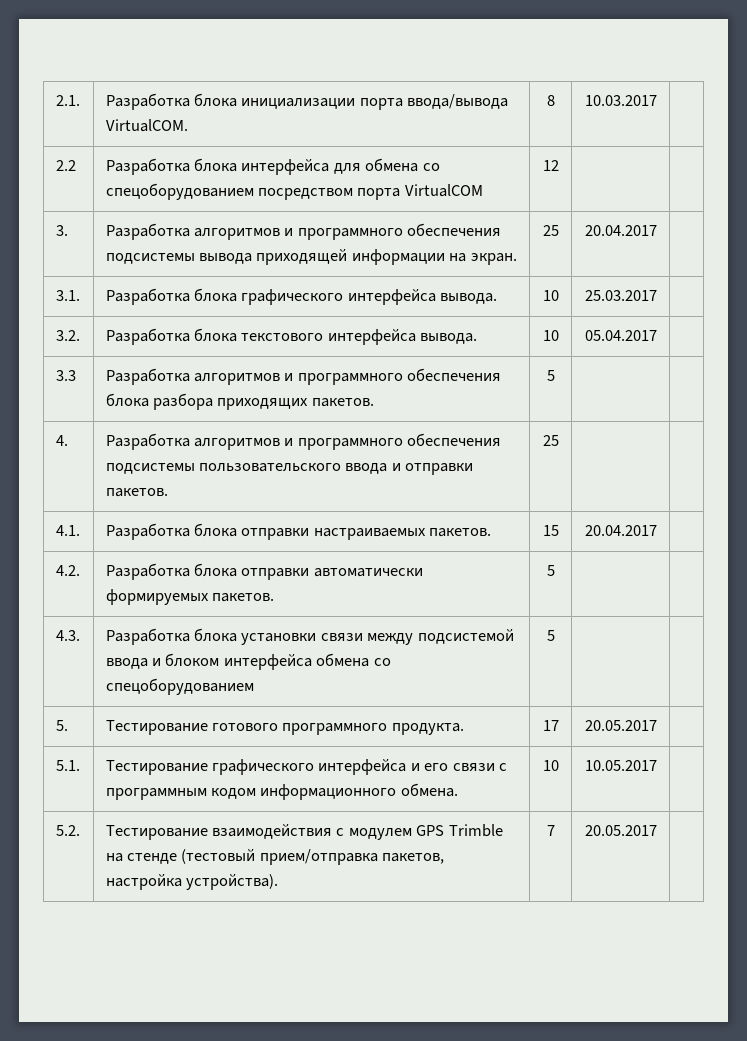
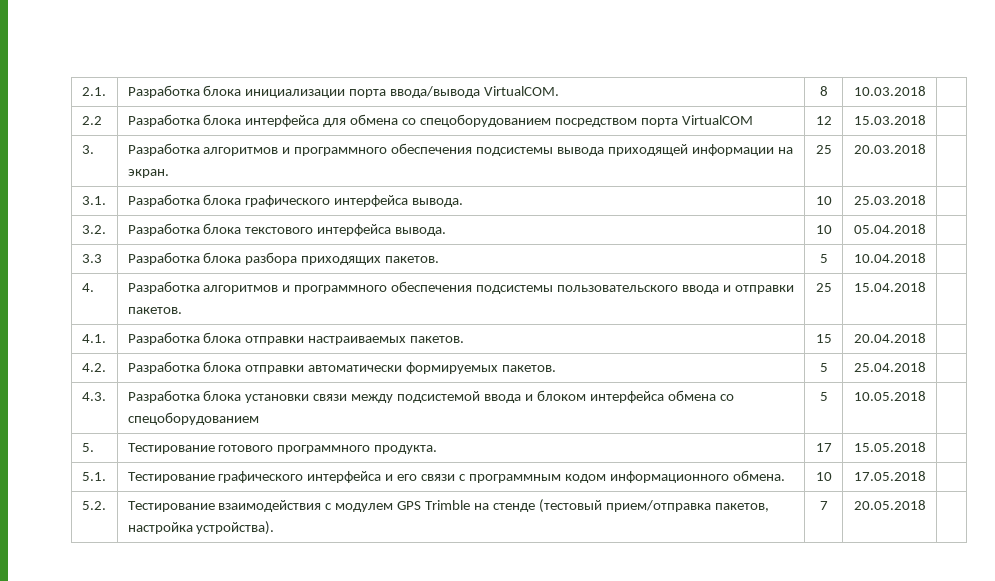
- 2.1. | Разработка блока инициализации порта ввода/вывода VirtualCOM. | 8 | 10.03.2017 |
+ 2.1. | Разработка блока инициализации порта ввода/вывода VirtualCOM. | 8 | 10.03.2018 |
- 2.2 | Разработка блока интерфейса для обмена со спецоборудованием посредством порта VirtualCOM | 12 | |
+ 2.2 | Разработка блока интерфейса для обмена со спецоборудованием посредством порта VirtualCOM | 12 | 15.03.2018 |
- 3. | Разработка алгоритмов и программного обеспечения подсистемы вывода приходящей информации на экран. | 25 | 20.04.2017 |
+ 3. | Разработка алгоритмов и программного обеспечения подсистемы вывода приходящей информации на экран. | 25 | 20.03.2018 |
- 3.1. | Разработка блока графического интерфейса вывода. | 10 | 25.03.2017 |
+ 3.1. | Разработка блока графического интерфейса вывода. | 10 | 25.03.2018 |
- 3.2. | Разработка блока текстового интерфейса вывода. | 10 | 05.04.2017 |
+ 3.2. | Разработка блока текстового интерфейса вывода. | 10 | 05.04.2018 |
- 3.3 | Разработка алгоритмов и программного обеспечения блока разбора приходящих пакетов. | 5 | |
+ 3.3 | Разработка блока разбора приходящих пакетов. | 5 | 10.04.2018 |
- 4. | Разработка алгоритмов и программного обеспечения подсистемы пользовательского ввода и отправки пакетов. | 25 | |
+ 4. | Разработка алгоритмов и программного обеспечения подсистемы пользовательского ввода и отправки пакетов. | 25 | 15.04.2018 |
- 4.1. | Разработка блока отправки настраиваемых пакетов. | 15 | 20.04.2017 |
+ 4.1. | Разработка блока отправки настраиваемых пакетов. | 15 | 20.04.2018 |
- 4.2. | Разработка блока отправки автоматически формируемых пакетов. | 5 | |
+ 4.2. | Разработка блока отправки автоматически формируемых пакетов. | 5 | 25.04.2018 |
- 4.3. | Разработка блока установки связи между подсистемой ввода и блоком интерфейса обмена со спецоборудованием | 5 | |
+ 4.3. | Разработка блока установки связи между подсистемой ввода и блоком интерфейса обмена со спецоборудованием | 5 | 10.05.2018 |
- 5. | Тестирование готового программного продукта. | 17 | 20.05.2017 |
+ 5. | Тестирование готового программного продукта. | 17 | 15.05.2018 |
- 5.1. | Тестирование графического интерфейса и его связи с программным кодом информационного обмена. | 10 | 10.05.2017 |
+ 5.1. | Тестирование графического интерфейса и его связи с программным кодом информационного обмена. | 10 | 17.05.2018 |
- 5.2. | Тестирование взаимодействия с модулем GPS Trimble на стенде (тестовый прием/отправка пакетов, настройка устройства). | 7 | 20.05.2017 |
+ 5.2. | Тестирование взаимодействия с модулем GPS Trimble на стенде (тестовый прием/отправка пакетов, настройка устройства). | 7 | 20.05.2018 |

